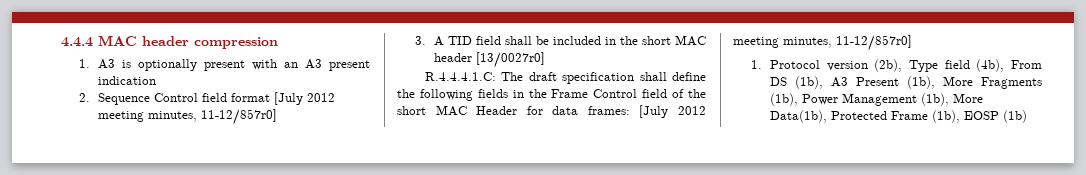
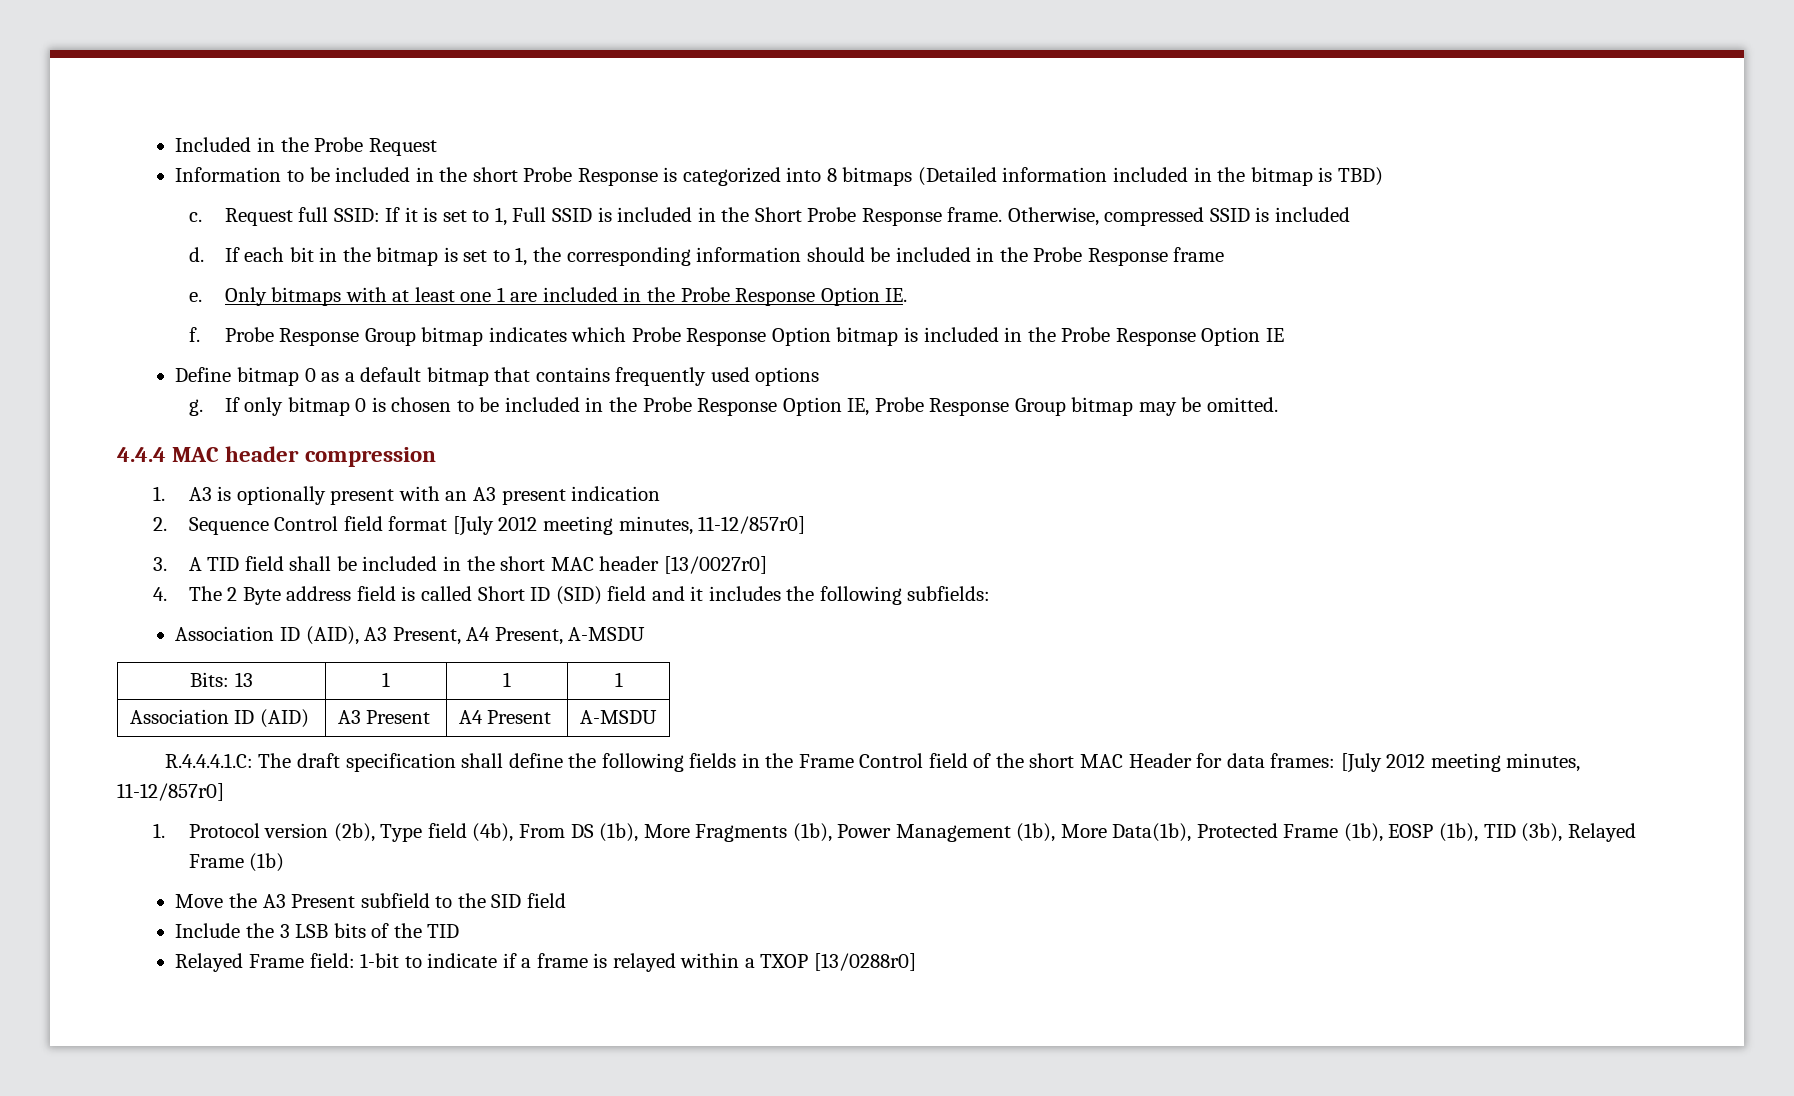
+ Included in the Probe Request
+ Information to be included in the short Probe Response is categorized into 8 bitmaps (Detailed information included in the bitmap is TBD)
+ c. Request full SSID: If it is set to 1, Full SSID is included in the Short Probe Response frame. Otherwise, compressed SSID is included
+ d. If each bit in the bitmap is set to 1, the corresponding information should be included in the Probe Response frame
+ e. Only bitmaps with at least one 1 are included in the Probe Response Option IE.
+ f. Probe Response Group bitmap indicates which Probe Response Option bitmap is included in the Probe Response Option IE
+ Define bitmap 0 as a default bitmap that contains frequently used options
+ g. If only bitmap 0 is chosen to be included in the Probe Response Option IE, Probe Response Group bitmap may be omitted.
+ 4. The 2 Byte address field is called Short ID (SID) field and it includes the following subfields:
+ Association ID (AID), A3 Present, A4 Present, A-MSDU
+ Bits: 13 | 1 | 1 | 1
+ Association ID (AID) | A3 Present | A4 Present | A-MSDU
- 1. Protocol version (2b), Type field (4b), From DS (1b), A3 Present (1b), More Fragments (1b), Power Management (1b), More Data(1b), Protected Frame (1b), EOSP (1b)
+ 1. Protocol version (2b), Type field (4b), From DS (1b), More Fragments (1b), Power Management (1b), More Data(1b), Protected Frame (1b), EOSP (1b), TID (3b), Relayed Frame (1b)
+ Move the A3 Present subfield to the SID field
+ Include the 3 LSB bits of the TID
+ Relayed Frame field: 1-bit to indicate if a frame is relayed within a TXOP [13/0288r0]

